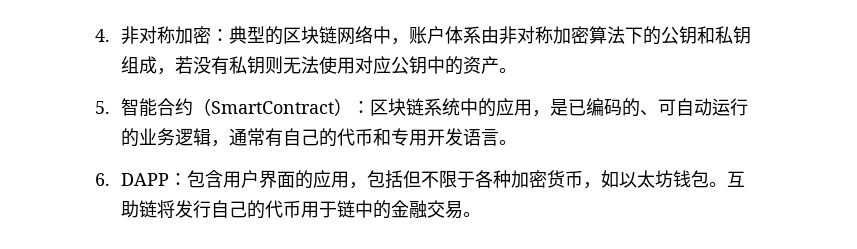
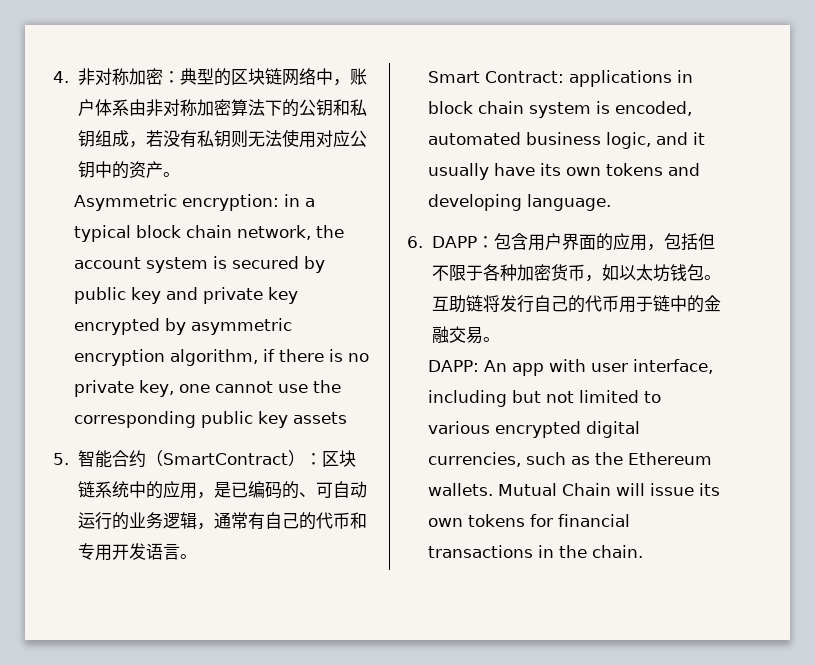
+ Asymmetric encryption: in a typical block chain network, the account system is secured by public key and private key encrypted by asymmetric encryption algorithm, if there is no private key, one cannot use the corresponding public key assets
+ Smart Contract: applications in block chain system is encoded, automated business logic, and it usually have its own tokens and developing language.
+ DAPP: An app with user interface, including but not limited to various encrypted digital currencies, such as the Ethereum wallets. Mutual Chain will issue its own tokens for financial transactions in the chain.

